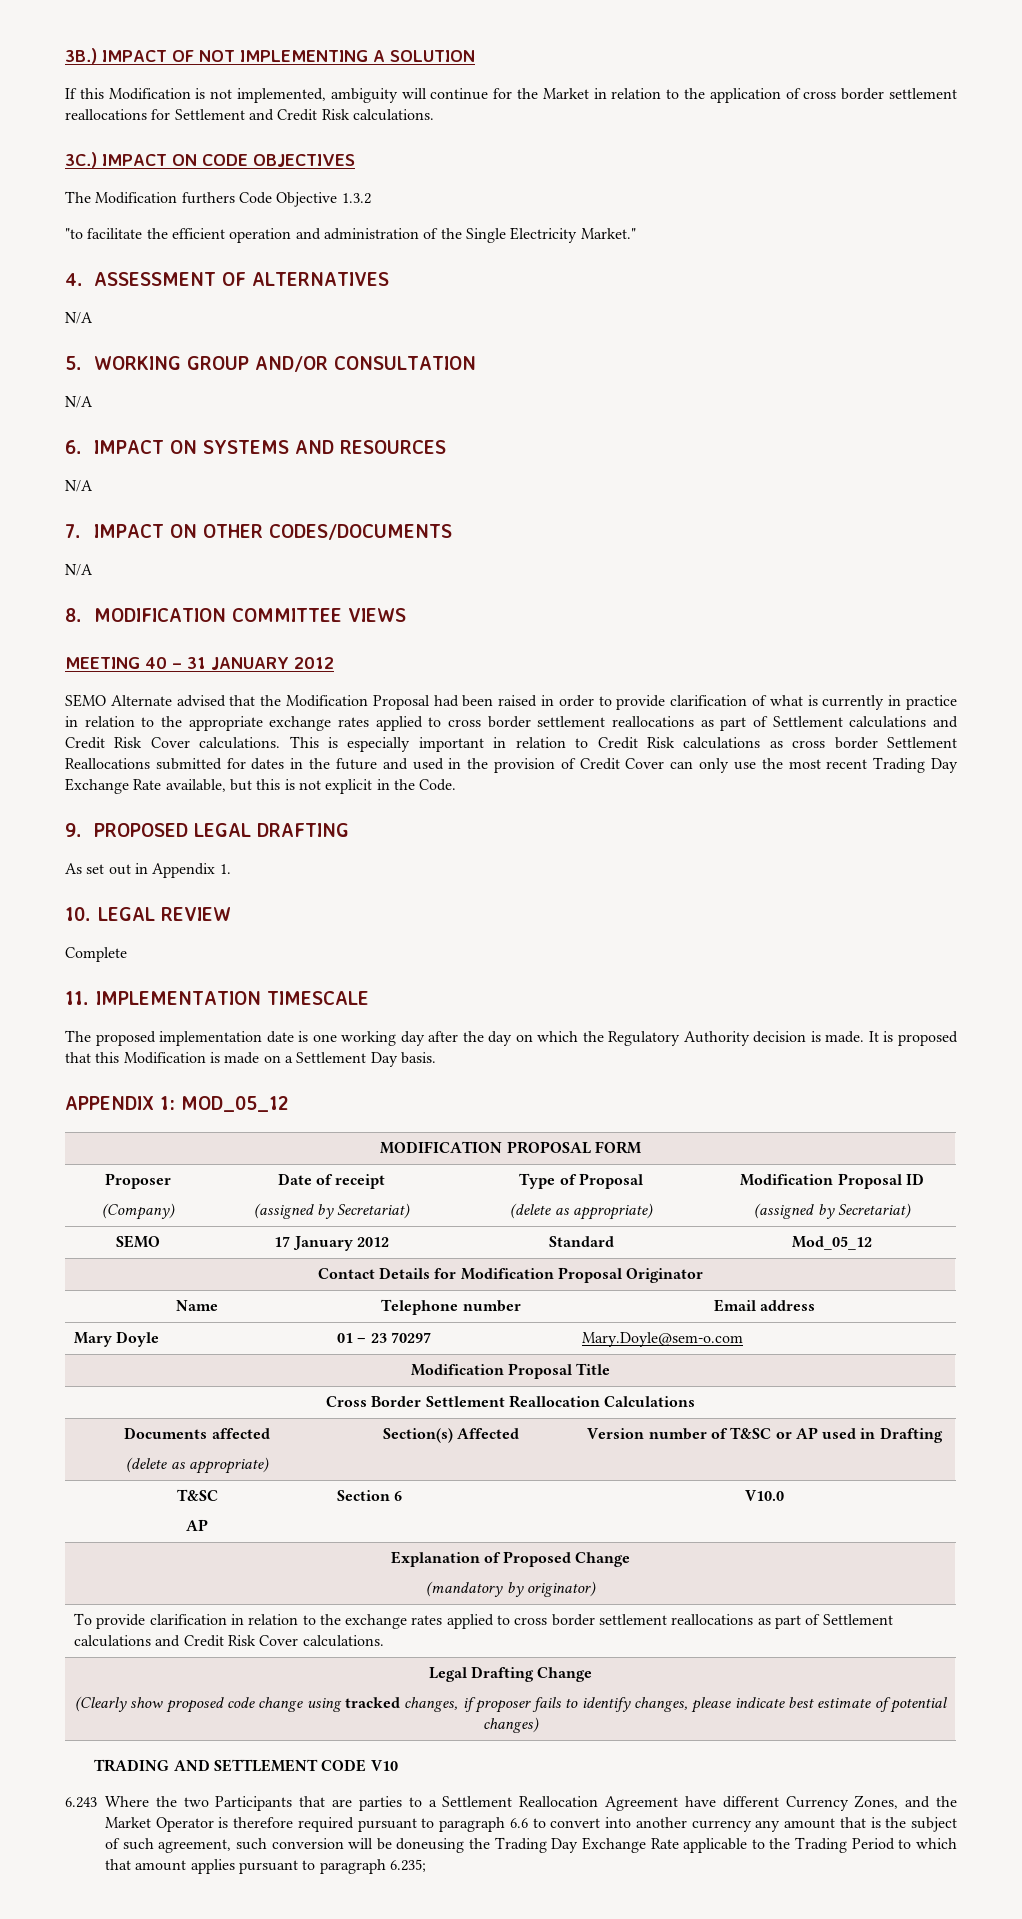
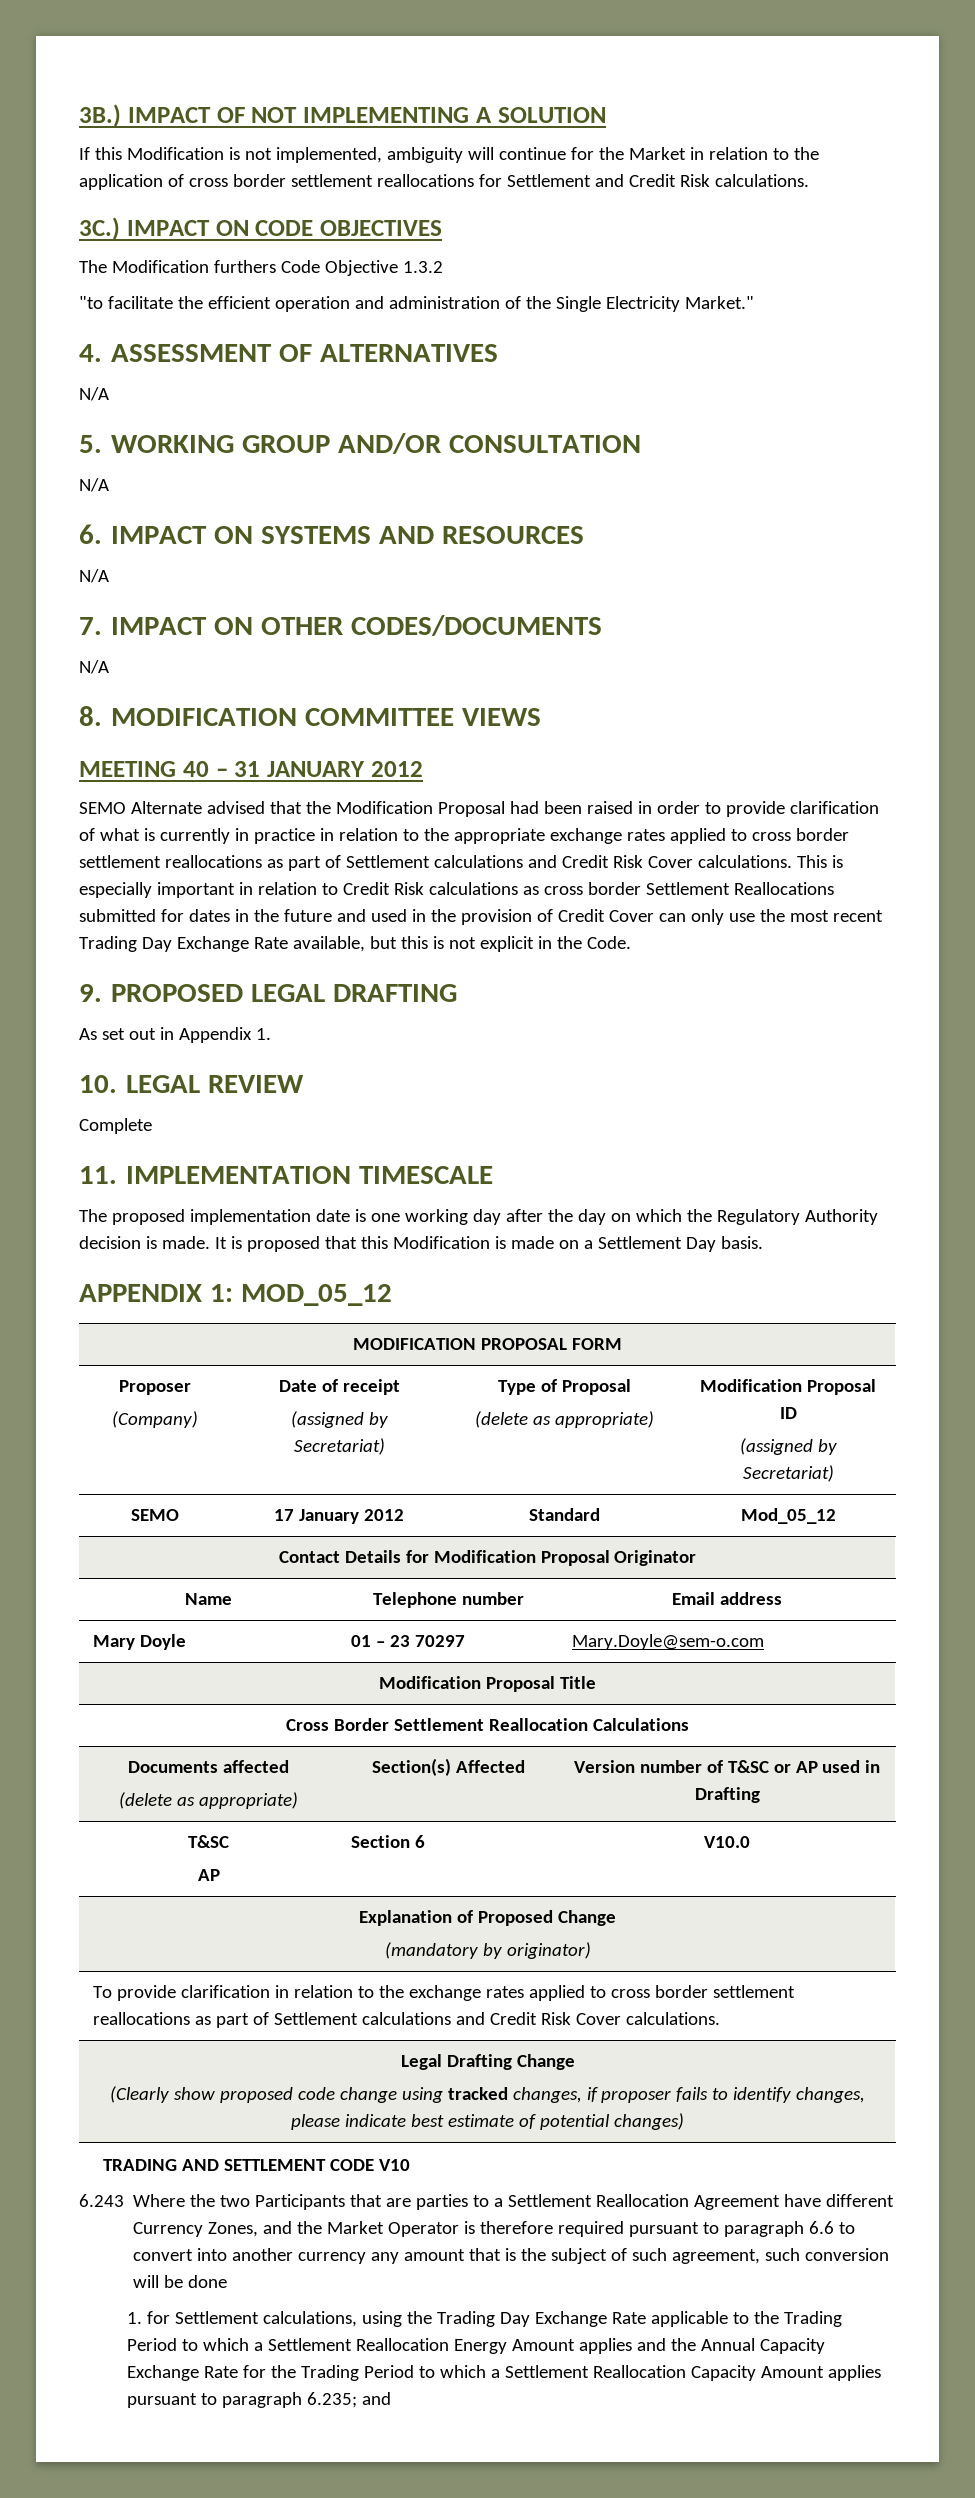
- 6.243 Where the two Participants that are parties to a Settlement Reallocation Agreement have different Currency Zones, and the Market Operator is therefore required pursuant to paragraph 6.6 to convert into another currency any amount that is the subject of such agreement, such conversion will be doneusing the Trading Day Exchange Rate applicable to the Trading Period to which that amount applies pursuant to paragraph 6.235;
+ 6.243 Where the two Participants that are parties to a Settlement Reallocation Agreement have different Currency Zones, and the Market Operator is therefore required pursuant to paragraph 6.6 to convert into another currency any amount that is the subject of such agreement, such conversion will be done
+ 1. for Settlement calculations, using the Trading Day Exchange Rate applicable to the Trading Period to which a Settlement Reallocation Energy Amount applies and the Annual Capacity Exchange Rate for the Trading Period to which a Settlement Reallocation Capacity Amount applies pursuant to paragraph 6.235; and

